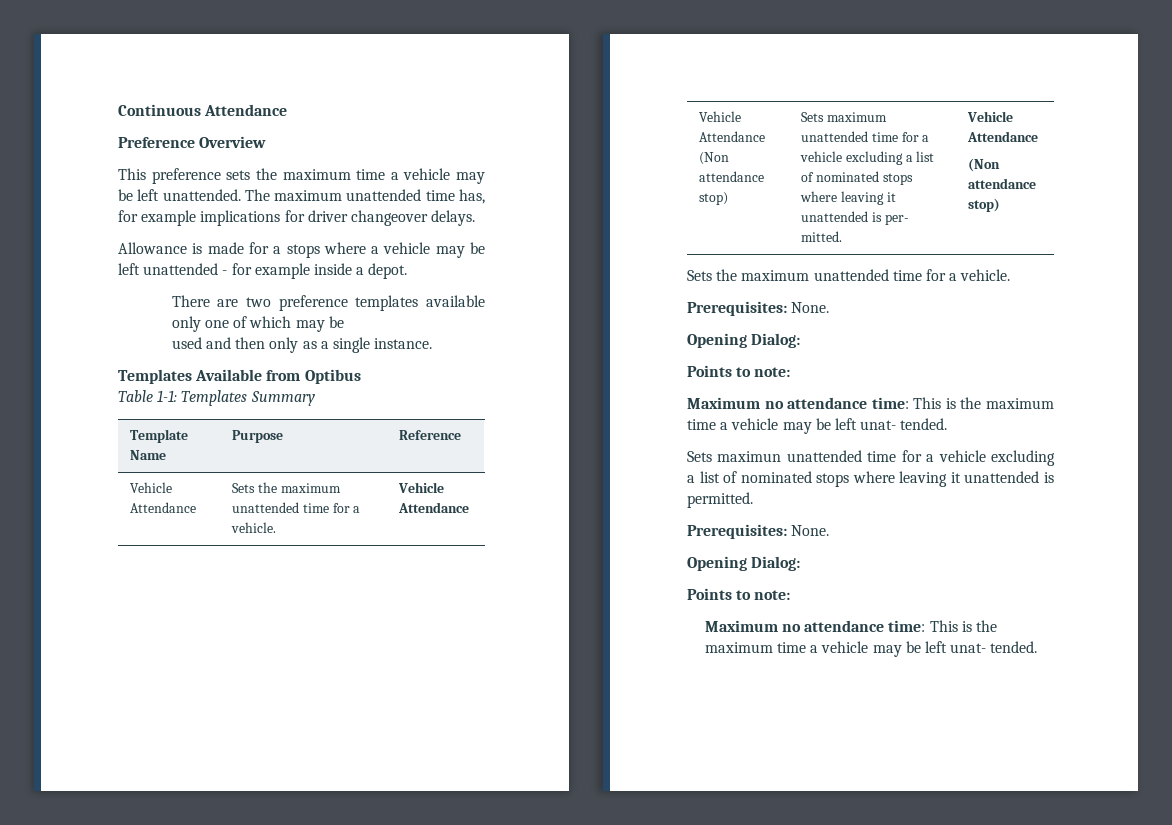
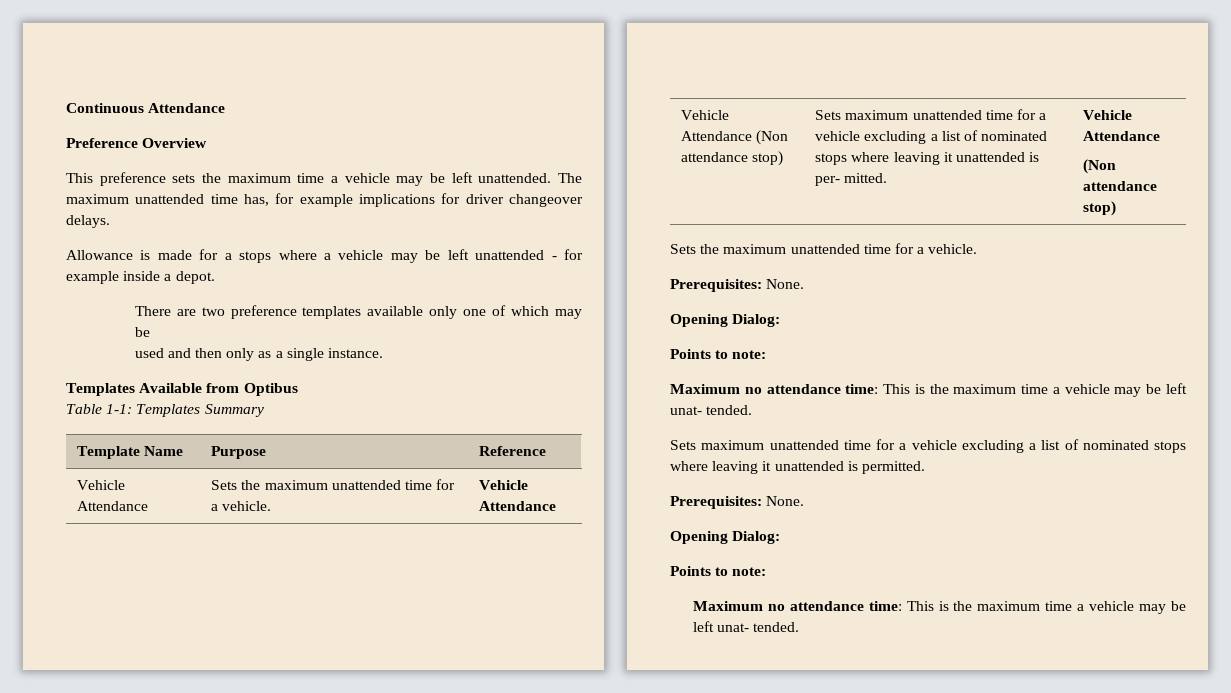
- Sets maximun unattended time for a vehicle excluding a list of nominated stops where leaving it unattended is permitted.
+ Sets maximum unattended time for a vehicle excluding a list of nominated stops where leaving it unattended is permitted.

